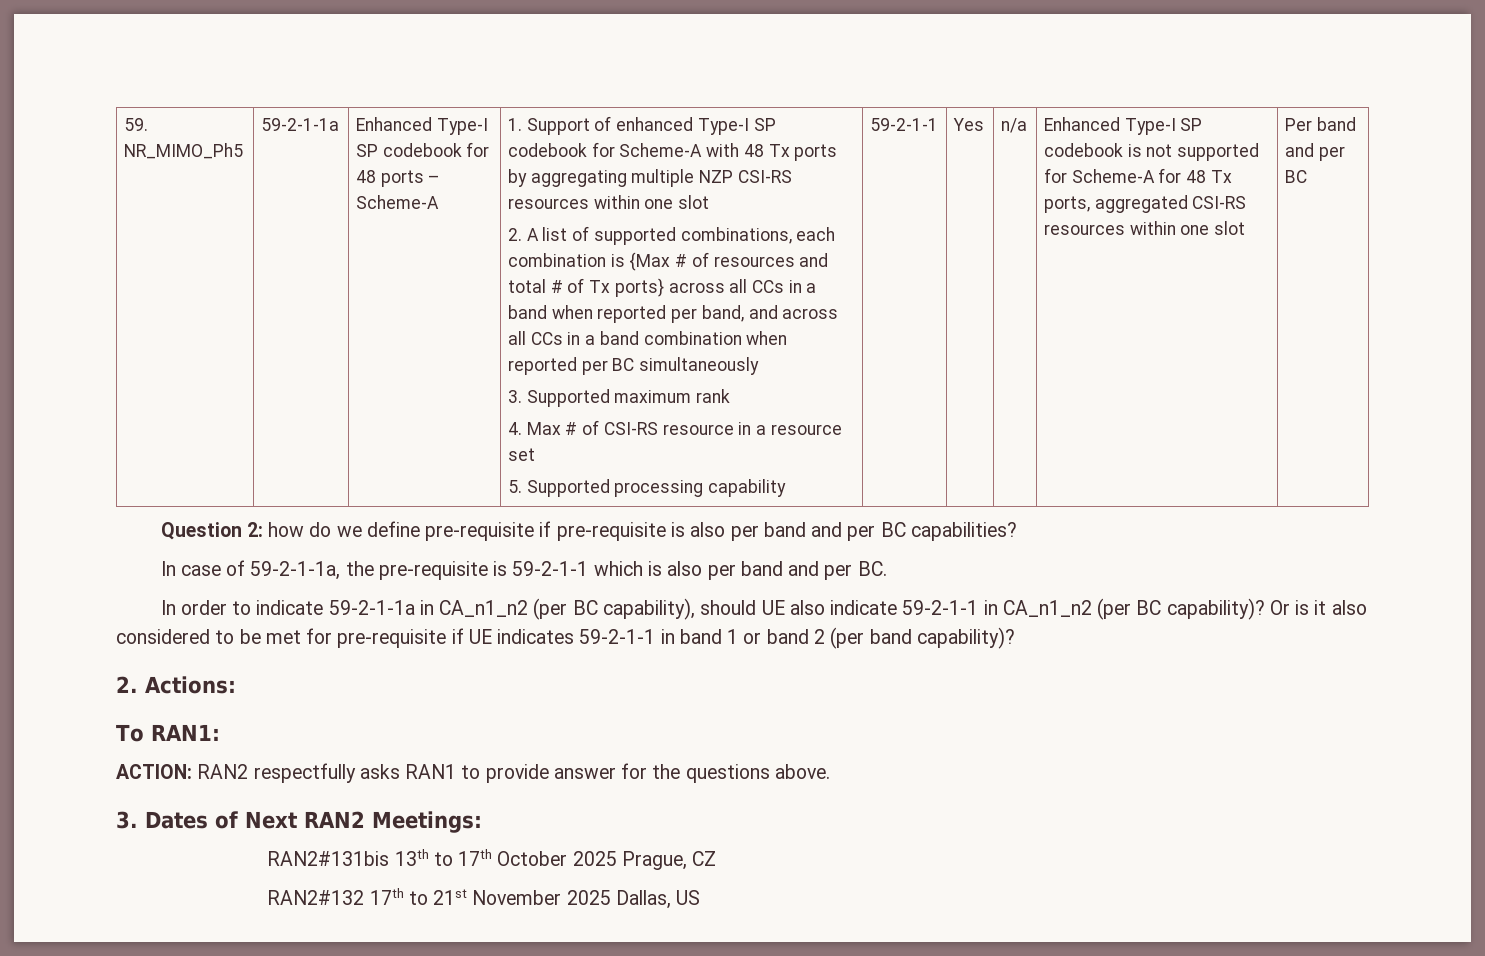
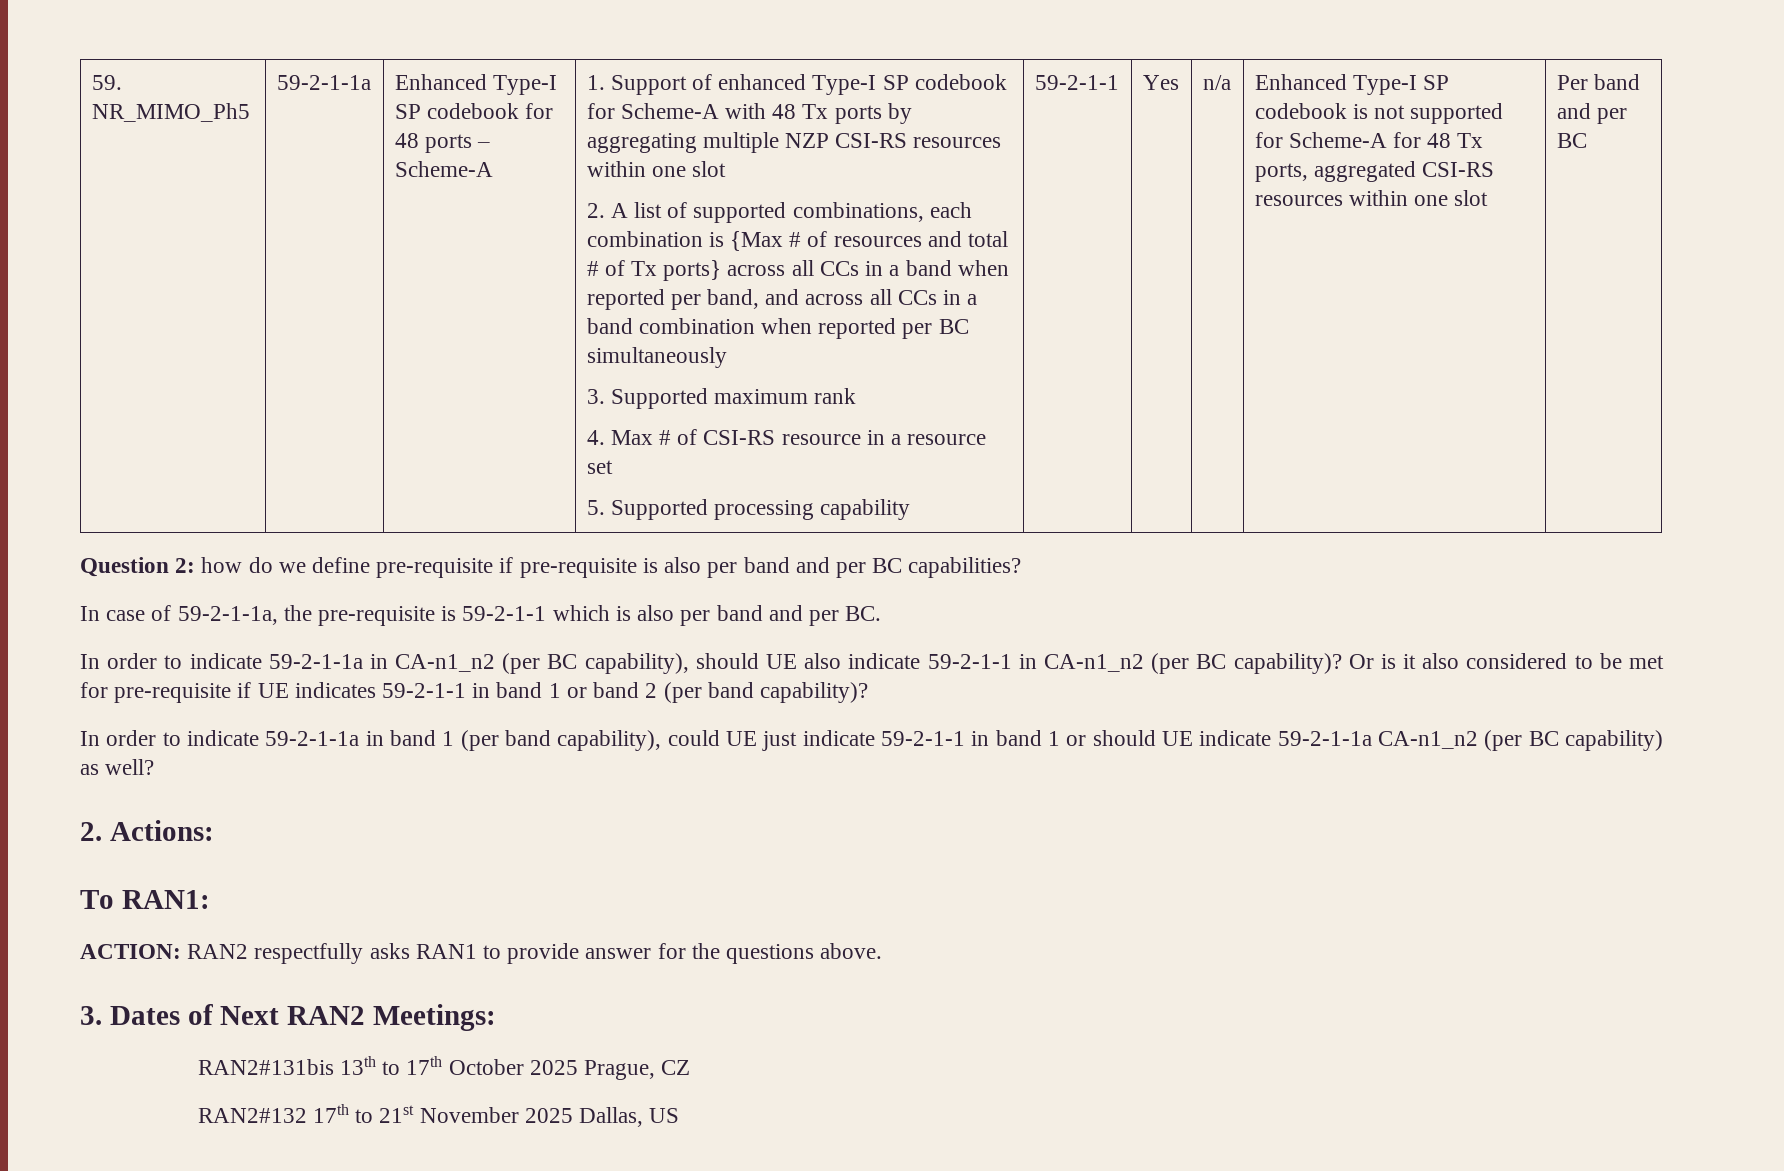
- In order to indicate 59-2-1-1a in CA_n1_n2 (per BC capability), should UE also indicate 59-2-1-1 in CA_n1_n2 (per BC capability)?
+ In order to indicate 59-2-1-1a in CA-n1_n2 (per BC capability), should UE also indicate 59-2-1-1 in CA-n1_n2 (per BC capability)?
+ In order to indicate 59-2-1-1a in band 1 (per band capability), could UE just indicate 59-2-1-1 in band 1 or should UE indicate 59-2-1-1a CA-n1_n2 (per BC capability) as well?

